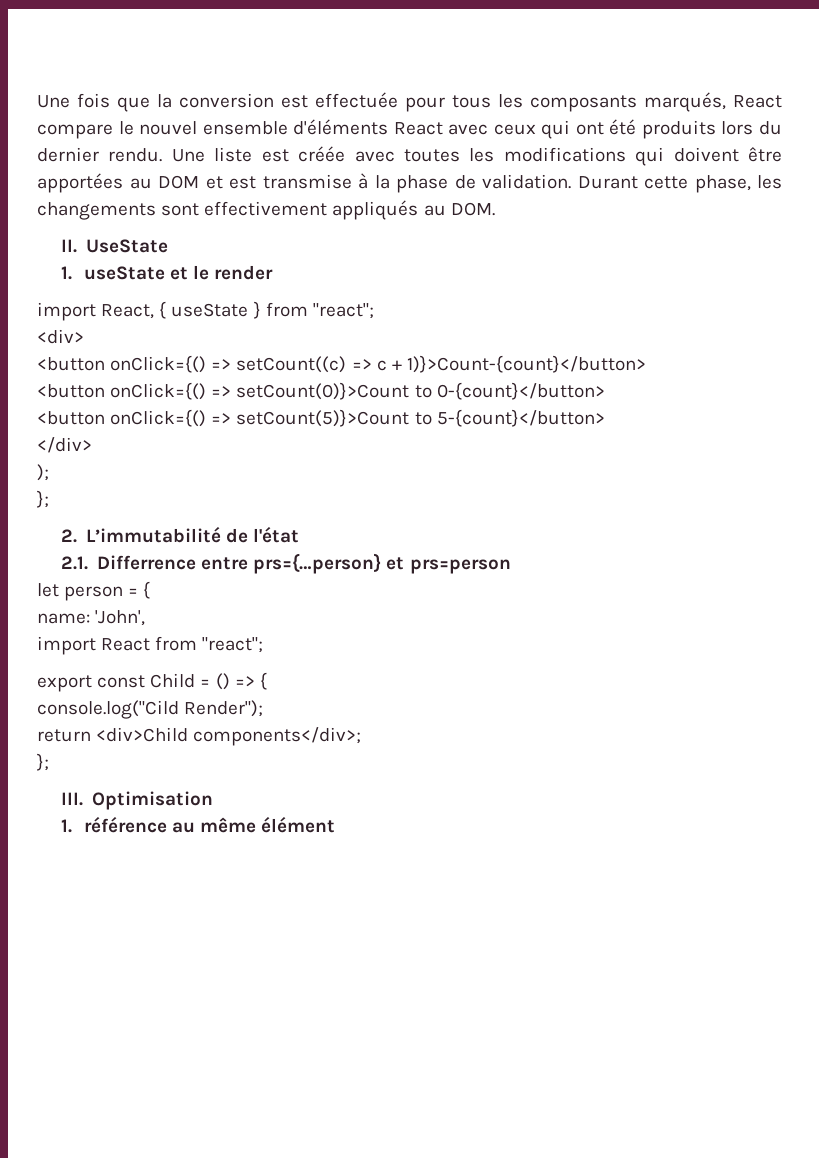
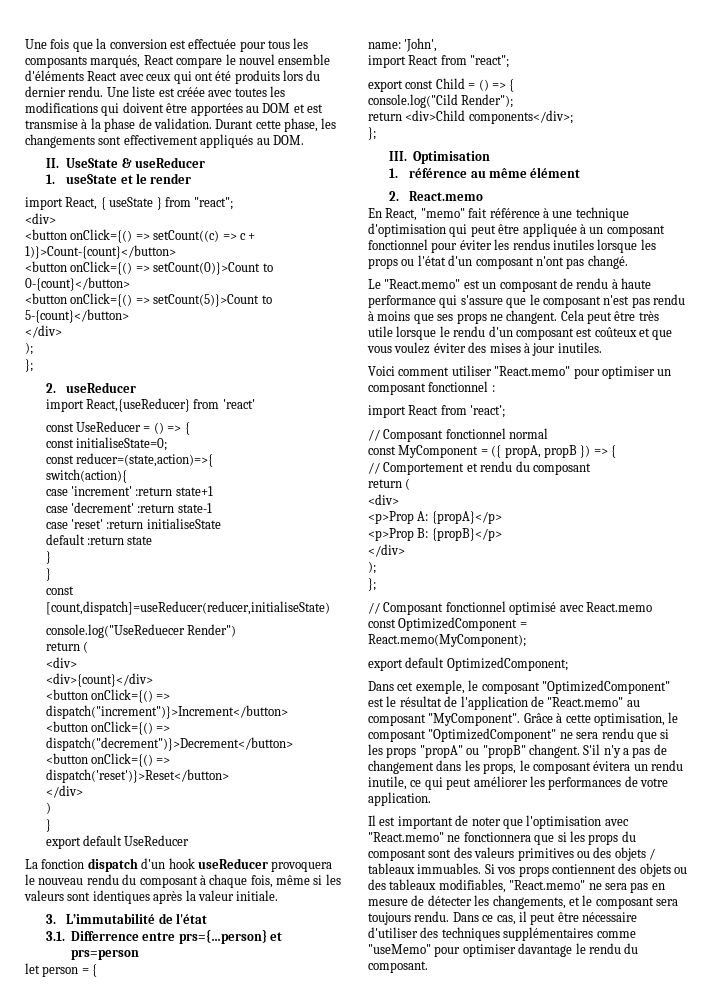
- II. UseState
+ II. UseState & useReducer
- 2. L’immutabilité de l'état
+ 2. useReducer
+ import React,{useReducer} from 'react'
+ const UseReducer = () => {
+ const initialiseState=0;
+ const reducer=(state,action)=>{
+ switch(action){
+ case 'increment' :return state+1
+ case 'decrement' :return state-1
+ case 'reset' :return initialiseState
+ default :return state
+ }
+ }
+ const [count,dispatch]=useReducer(reducer,initialiseState)
+ console.log("UseReduecer Render")
+ return (
+ <div>
+ <div>{count}</div>
+ <button onClick={() => dispatch("increment")}>Increment</button>
+ <button onClick={() => dispatch("decrement")}>Decrement</button>
+ <button onClick={() => dispatch('reset')}>Reset</button>
+ </div>
+ )
+ }
+ export default UseReducer
+ La fonction dispatch d'un hook useReducer provoquera le nouveau rendu du composant à chaque fois, même si les valeurs sont identiques après la valeur initiale.
+ 3. L’immutabilité de l'état
- 2.1. Differrence entre prs={…person} et prs=person
+ 3.1. Differrence entre prs={…person} et prs=person
+ 2. React.memo
+ En React, "memo" fait référence à une technique d'optimisation qui peut être appliquée à un composant fonctionnel pour éviter les rendus inutiles lorsque les props ou l'état d'un composant n'ont pas changé.
+ Le "React.memo" est un composant de rendu à haute performance qui s'assure que le composant n'est pas rendu à moins que ses props ne changent. Cela peut être très utile lorsque le rendu d'un composant est coûteux et que vous voulez éviter des mises à jour inutiles.
+ Voici comment utiliser "React.memo" pour optimiser un composant fonctionnel :
+ import React from 'react';
+ // Composant fonctionnel normal
+ const MyComponent = ({ propA, propB }) => {
+ // Comportement et rendu du composant
+ return (
+ <div>
+ <p>Prop A: {propA}</p>
+ <p>Prop B: {propB}</p>
+ </div>
+ );
+ };
+ // Composant fonctionnel optimisé avec React.memo
+ const OptimizedComponent = React.memo(MyComponent);
+ export default OptimizedComponent;
+ Dans cet exemple, le composant "OptimizedComponent" est le résultat de l'application de "React.memo" au composant "MyComponent". Grâce à cette optimisation, le composant "OptimizedComponent" ne sera rendu que si les props "propA" ou "propB" changent. S'il n'y a pas de changement dans les props, le composant évitera un rendu inutile, ce qui peut améliorer les performances de votre application.
+ Il est important de noter que l'optimisation avec "React.memo" ne fonctionnera que si les props du composant sont des valeurs primitives ou des objets / tableaux immuables. Si vos props contiennent des objets ou des tableaux modifiables, "React.memo" ne sera pas en mesure de détecter les changements, et le composant sera toujours rendu. Dans ce cas, il peut être nécessaire d'utiliser des techniques supplémentaires comme "useMemo" pour optimiser davantage le rendu du composant.

